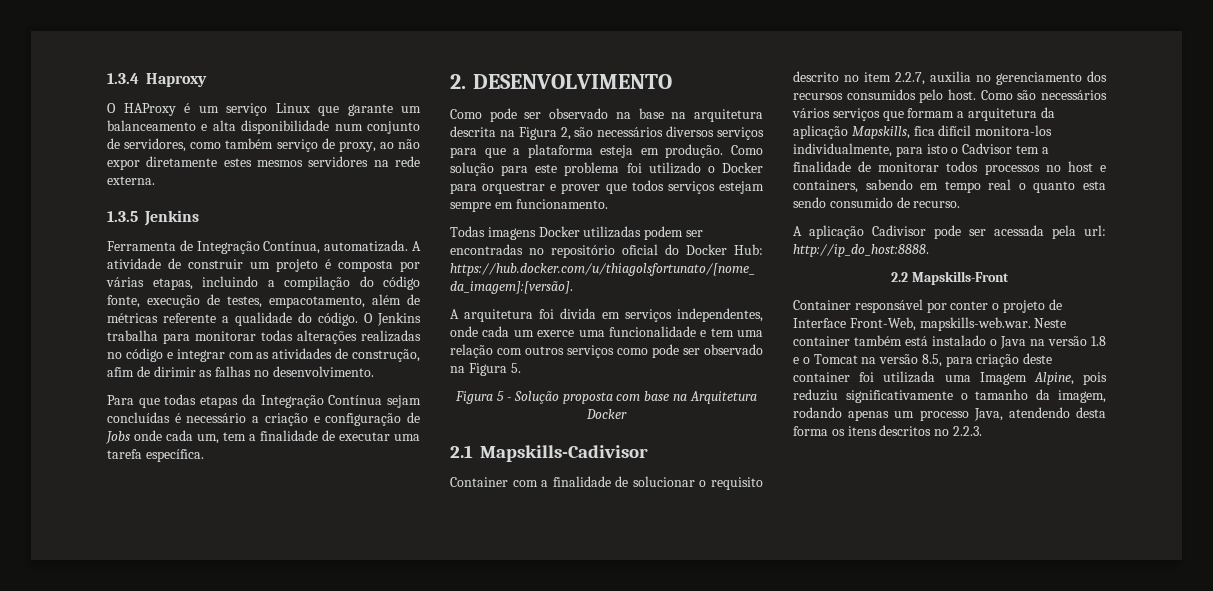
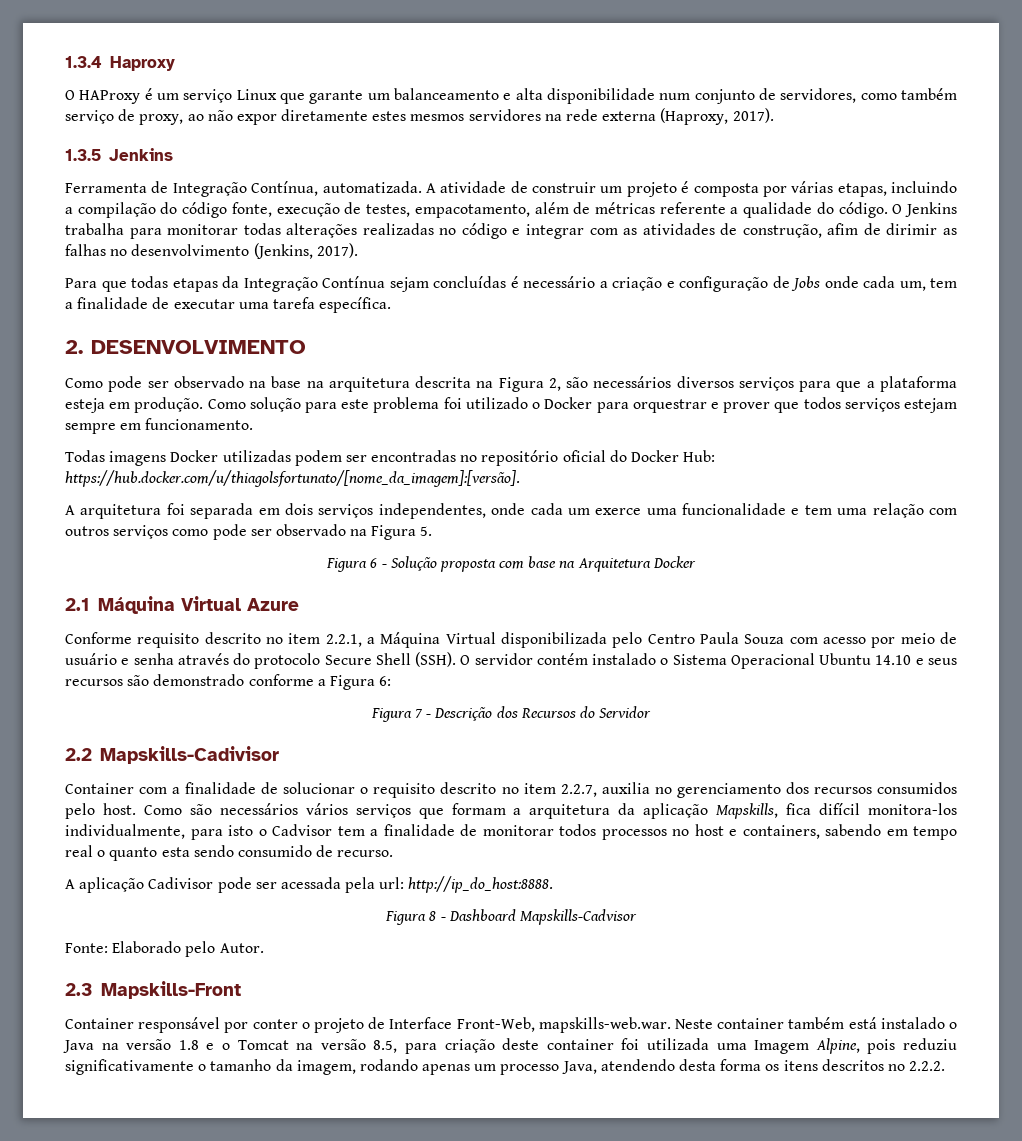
- O HAProxy é um serviço Linux que garante um balanceamento e alta disponibilidade num conjunto de servidores, como também serviço de proxy, ao não expor diretamente estes mesmos servidores na rede externa.
+ O HAProxy é um serviço Linux que garante um balanceamento e alta disponibilidade num conjunto de servidores, como também serviço de proxy, ao não expor diretamente estes mesmos servidores na rede externa (Haproxy, 2017).
- O Jenkins trabalha para monitorar todas alterações realizadas no código e integrar com as atividades de construção, afim de dirimir as falhas no desenvolvimento.
+ O Jenkins trabalha para monitorar todas alterações realizadas no código e integrar com as atividades de construção, afim de dirimir as falhas no desenvolvimento (Jenkins, 2017).
- A arquitetura foi divida em serviços independentes, onde cada um exerce uma funcionalidade e tem uma relação com outros serviços como pode ser observado na Figura 5.
+ A arquitetura foi separada em dois serviços independentes, onde cada um exerce uma funcionalidade e tem uma relação com outros serviços como pode ser observado na Figura 5.
- Figura 5 - Solução proposta com base na Arquitetura Docker
+ Figura 6 - Solução proposta com base na Arquitetura Docker
- 2.1 Mapskills-Cadivisor
+ 2.1 Máquina Virtual Azure
+ Conforme requisito descrito no item 2.2.1, a Máquina Virtual disponibilizada pelo Centro Paula Souza com acesso por meio de usuário e senha através do protocolo Secure Shell (SSH). O servidor contém instalado o Sistema Operacional Ubuntu 14.10 e seus recursos são demonstrado conforme a Figura 6:
+ Figura 7 - Descrição dos Recursos do Servidor
+ 2.2 Mapskills-Cadivisor
- 2.2 Mapskills-Front
+ Figura 8 - Dashboard Mapskills-Cadvisor
+ Fonte: Elaborado pelo Autor.
+ 2.3 Mapskills-Front
- Container responsável por conter o projeto de Interface Front-Web, mapskills-web.war. Neste container também está instalado o Java na versão 1.8 e o Tomcat na versão 8.5, para criação deste container foi utilizada uma Imagem Alpine, pois reduziu significativamente o tamanho da imagem, rodando apenas um processo Java, atendendo desta forma os itens descritos no 2.2.3.
+ Container responsável por conter o projeto de Interface Front-Web, mapskills-web.war. Neste container também está instalado o Java na versão 1.8 e o Tomcat na versão 8.5, para criação deste container foi utilizada uma Imagem Alpine, pois reduziu significativamente o tamanho da imagem, rodando apenas um processo Java, atendendo desta forma os itens descritos no 2.2.2.

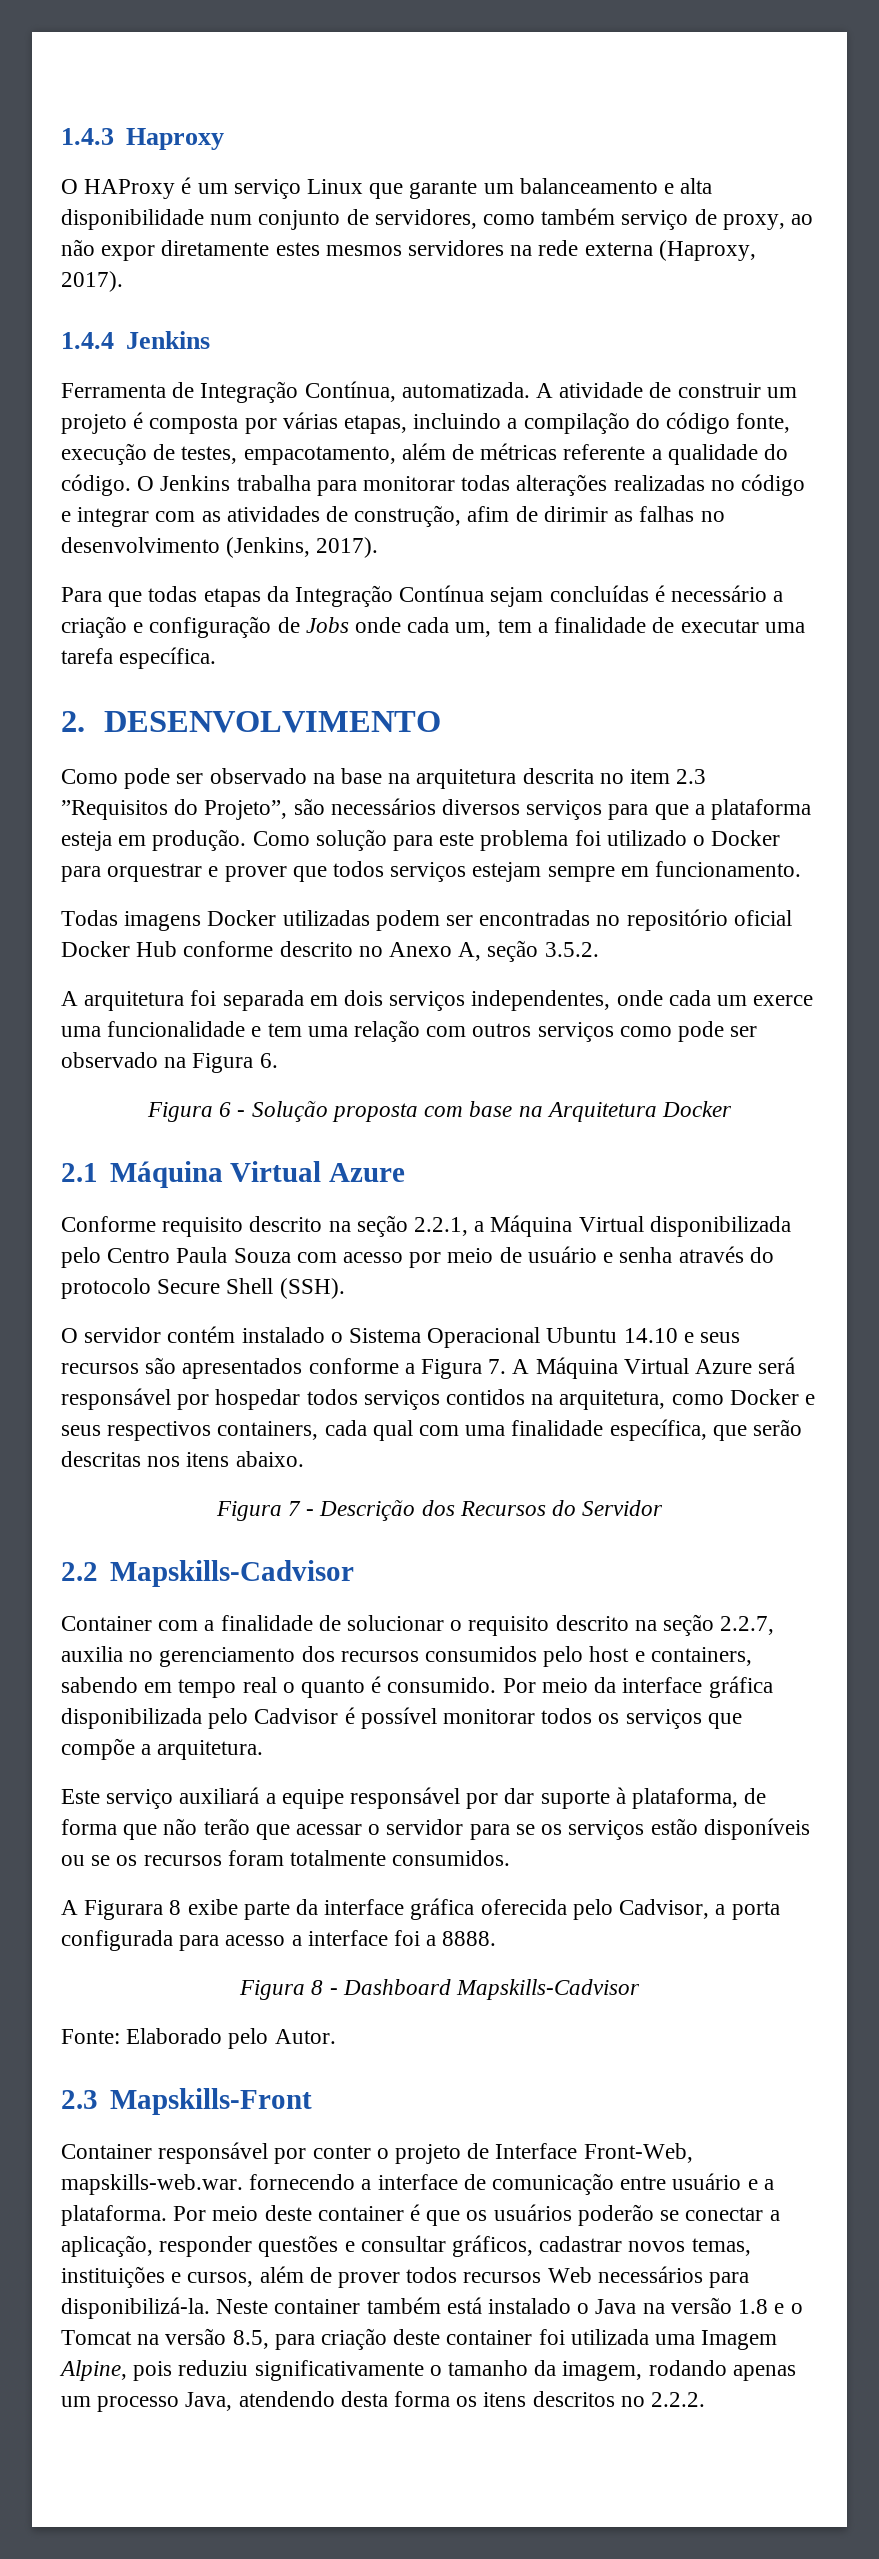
- 1.3.4 Haproxy
+ 1.4.3 Haproxy
- 1.3.5 Jenkins
+ 1.4.4 Jenkins
- Como pode ser observado na base na arquitetura descrita na Figura 2, são necessários diversos serviços para que a plataforma esteja em produção.
+ Como pode ser observado na base na arquitetura descrita no item 2.3 ”Requisitos do Projeto”, são necessários diversos serviços para que a plataforma esteja em produção.
- Todas imagens Docker utilizadas podem ser encontradas no repositório oficial do Docker Hub: https://hub.docker.com/u/thiagolsfortunato/[nome_da_imagem]:[versão].
+ Todas imagens Docker utilizadas podem ser encontradas no repositório oficial Docker Hub conforme descrito no Anexo A, seção 3.5.2.
- A arquitetura foi separada em dois serviços independentes, onde cada um exerce uma funcionalidade e tem uma relação com outros serviços como pode ser observado na Figura 5.
+ A arquitetura foi separada em dois serviços independentes, onde cada um exerce uma funcionalidade e tem uma relação com outros serviços como pode ser observado na Figura 6.
- Conforme requisito descrito no item 2.2.1, a Máquina Virtual disponibilizada pelo Centro Paula Souza com acesso por meio de usuário e senha através do protocolo Secure Shell (SSH). O servidor contém instalado o Sistema Operacional Ubuntu 14.10 e seus recursos são demonstrado conforme a Figura 6:
+ Conforme requisito descrito na seção 2.2.1, a Máquina Virtual disponibilizada pelo Centro Paula Souza com acesso por meio de usuário e senha através do protocolo Secure Shell (SSH).
+ O servidor contém instalado o Sistema Operacional Ubuntu 14.10 e seus recursos são apresentados conforme a Figura 7. A Máquina Virtual Azure será responsável por hospedar todos serviços contidos na arquitetura, como Docker e seus respectivos containers, cada qual com uma finalidade específica, que serão descritas nos itens abaixo.
- 2.2 Mapskills-Cadivisor
+ 2.2 Mapskills-Cadvisor
- Container com a finalidade de solucionar o requisito descrito no item 2.2.7, auxilia no gerenciamento dos recursos consumidos pelo host. Como são necessários vários serviços que formam a arquitetura da aplicação Mapskills, fica difícil monitora-los individualmente, para isto o Cadvisor tem a finalidade de monitorar todos processos no host e containers, sabendo em tempo real o quanto esta sendo consumido de recurso.
- A aplicação Cadivisor pode ser acessada pela url: http://ip_do_host:8888.
+ Container com a finalidade de solucionar o requisito descrito na seção 2.2.7, auxilia no gerenciamento dos recursos consumidos pelo host e containers, sabendo em tempo real o quanto é consumido. Por meio da interface gráfica disponibilizada pelo Cadvisor é possível monitorar todos os serviços que compõe a arquitetura.
+ Este serviço auxiliará a equipe responsável por dar suporte à plataforma, de forma que não terão que acessar o servidor para se os serviços estão disponíveis ou se os recursos foram totalmente consumidos.
+ A Figurara 8 exibe parte da interface gráfica oferecida pelo Cadvisor, a porta configurada para acesso a interface foi a 8888.
- Container responsável por conter o projeto de Interface Front-Web, mapskills-web.war. Neste container também está instalado o Java na versão 1.8 e o Tomcat na versão 8.5, para criação deste container foi utilizada uma Imagem Alpine, pois reduziu significativamente o tamanho da imagem, rodando apenas um processo Java, atendendo desta forma os itens descritos no 2.2.2.
+ Container responsável por conter o projeto de Interface Front-Web, mapskills-web.war. fornecendo a interface de comunicação entre usuário e a plataforma. Por meio deste container é que os usuários poderão se conectar a aplicação, responder questões e consultar gráficos, cadastrar novos temas, instituições e cursos, além de prover todos recursos Web necessários para disponibilizá-la. Neste container também está instalado o Java na versão 1.8 e o Tomcat na versão 8.5, para criação deste container foi utilizada uma Imagem Alpine, pois reduziu significativamente o tamanho da imagem, rodando apenas um processo Java, atendendo desta forma os itens descritos no 2.2.2.

